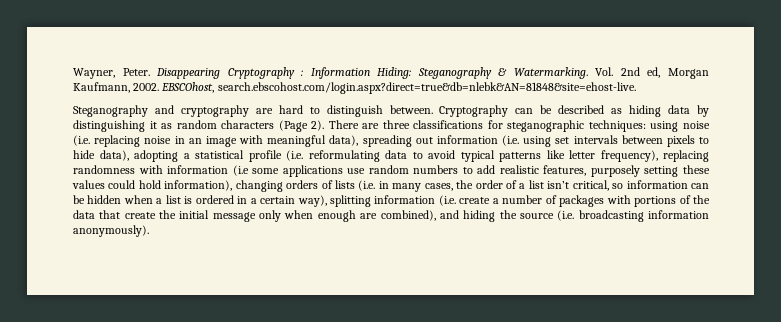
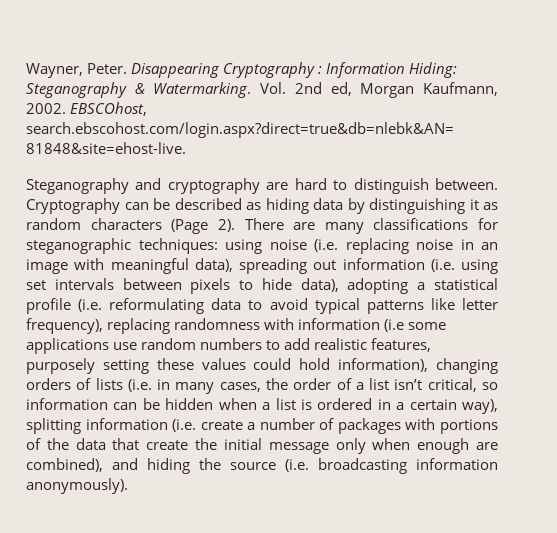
- There are three classifications for steganographic techniques:
+ There are many classifications for steganographic techniques:

